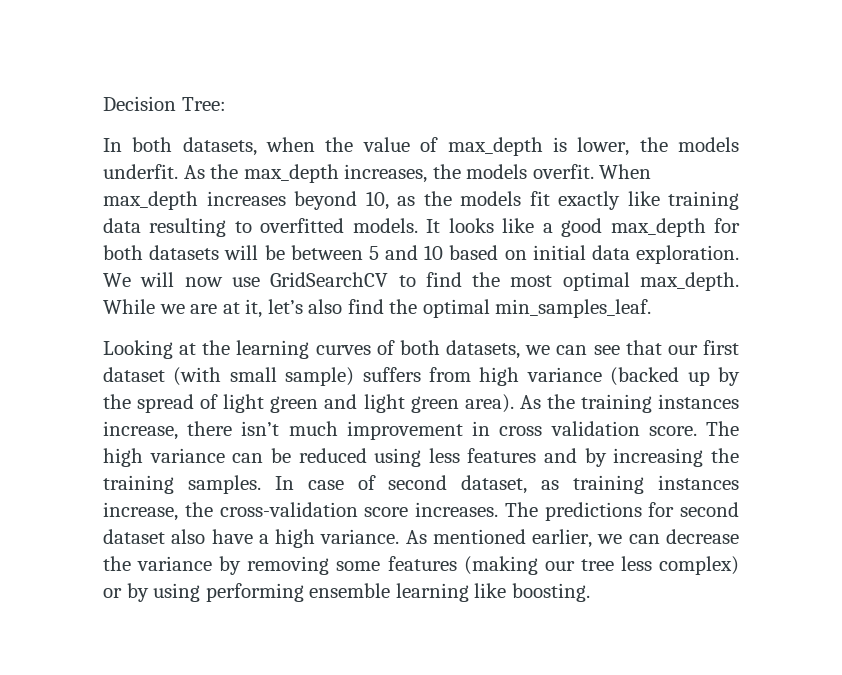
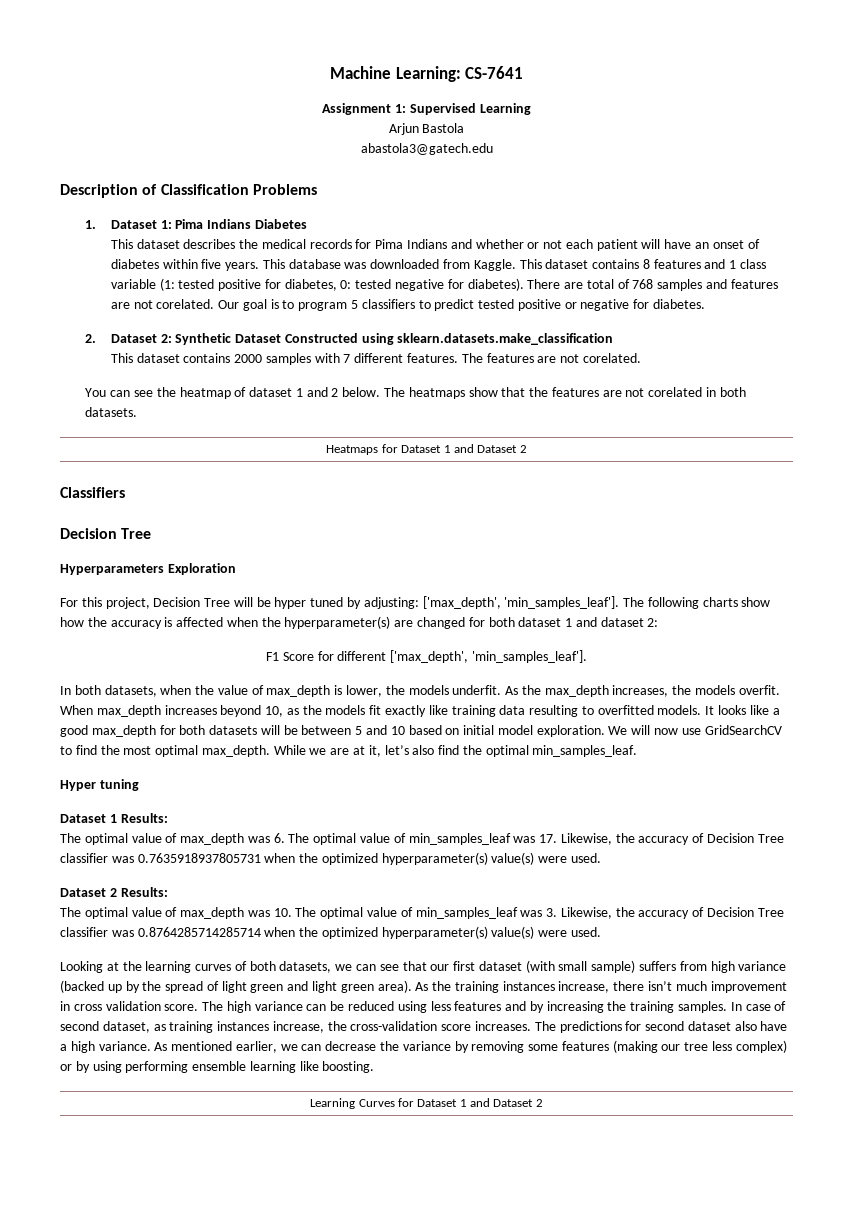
- Decision Tree:
+ Machine Learning: CS-7641
+ Assignment 1: Supervised Learning
+ Arjun Bastola
+ abastola3@gatech.edu
+ Description of Classification Problems
+ 1. Dataset 1: Pima Indians Diabetes
+ This dataset describes the medical records for Pima Indians and whether or not each patient will have an onset of diabetes within five years. This database was downloaded from Kaggle. This dataset contains 8 features and 1 class variable (1: tested positive for diabetes, 0: tested negative for diabetes). There are total of 768 samples and features are not corelated. Our goal is to program 5 classifiers to predict tested positive or negative for diabetes.
+ 2. Dataset 2: Synthetic Dataset Constructed using sklearn.datasets.make_classification
+ This dataset contains 2000 samples with 7 different features. The features are not corelated.
+ You can see the heatmap of dataset 1 and 2 below. The heatmaps show that the features are not corelated in both datasets.
+ Heatmaps for Dataset 1 and Dataset 2
+ Classifiers
+ Decision Tree
+ Hyperparameters Exploration
+ For this project, Decision Tree will be hyper tuned by adjusting: ['max_depth', 'min_samples_leaf']. The following charts show how the accuracy is affected when the hyperparameter(s) are changed for both dataset 1 and dataset 2:
+ F1 Score for different ['max_depth', 'min_samples_leaf'].
- It looks like a good max_depth for both datasets will be between 5 and 10 based on initial data exploration.
+ It looks like a good max_depth for both datasets will be between 5 and 10 based on initial model exploration.
+ Hyper tuning
+ Dataset 1 Results:
+ The optimal value of max_depth was 6. The optimal value of min_samples_leaf was 17. Likewise, the accuracy of Decision Tree classifier was 0.7635918937805731 when the optimized hyperparameter(s) value(s) were used.
+ Dataset 2 Results:
+ The optimal value of max_depth was 10. The optimal value of min_samples_leaf was 3. Likewise, the accuracy of Decision Tree classifier was 0.8764285714285714 when the optimized hyperparameter(s) value(s) were used.
+ Learning Curves for Dataset 1 and Dataset 2

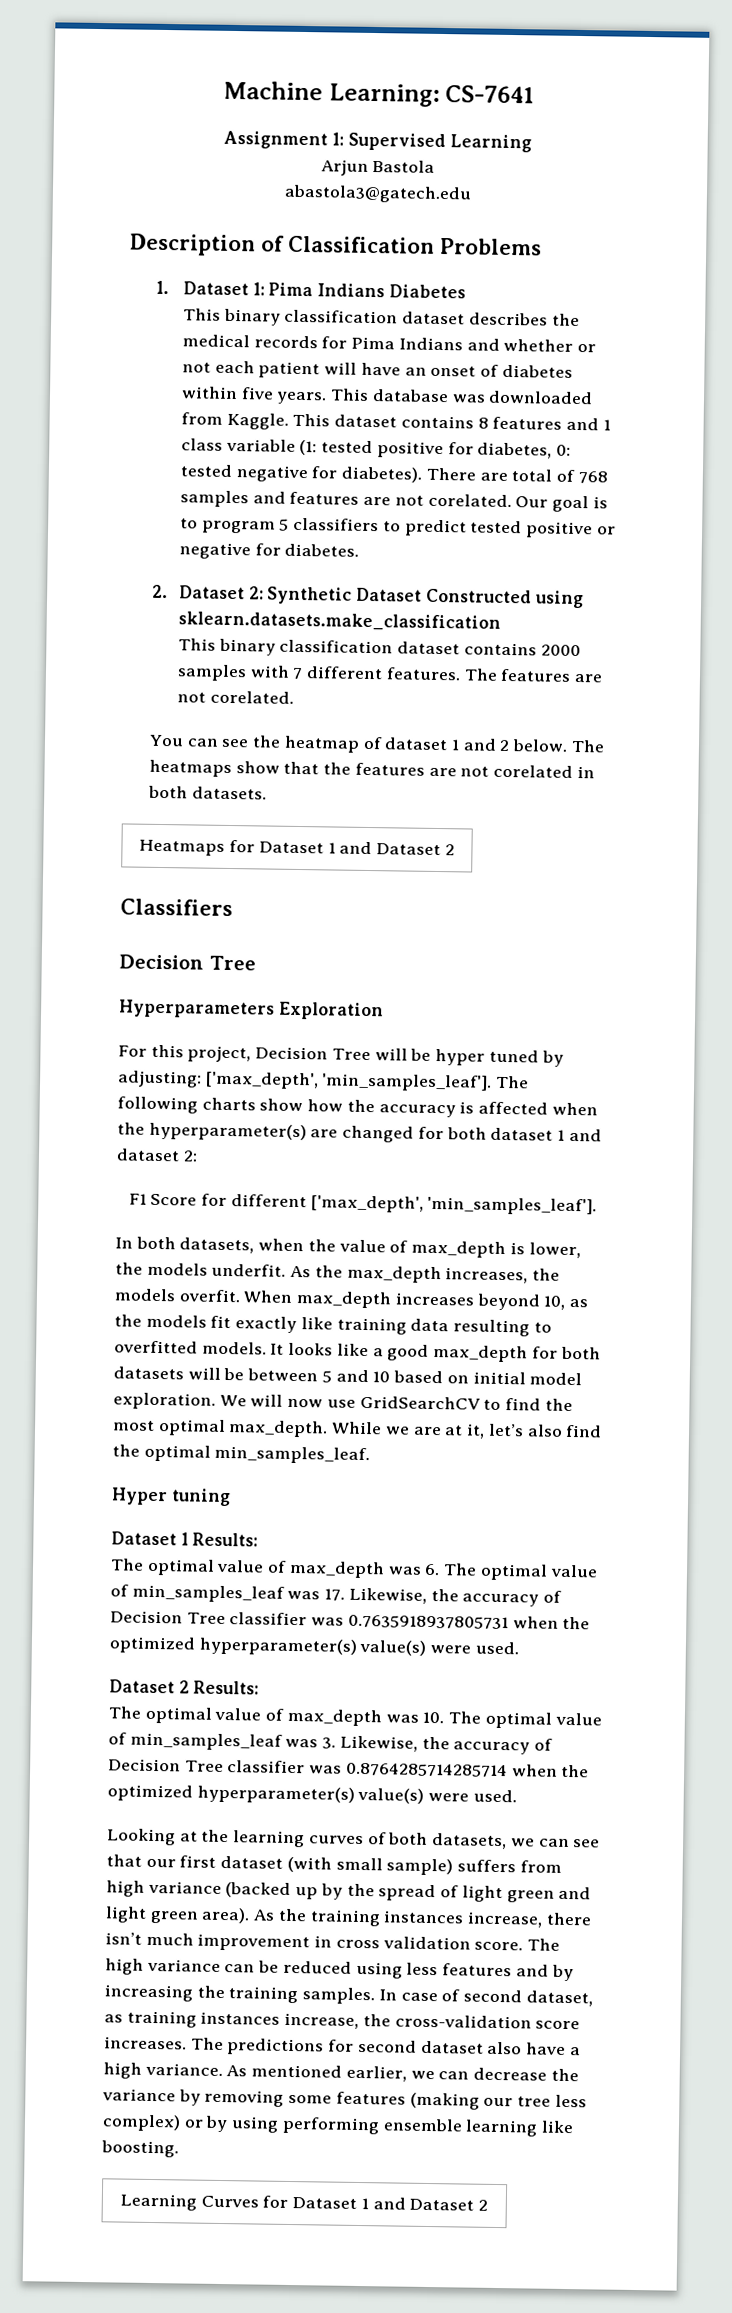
- This dataset describes the medical records for Pima Indians and whether or not each patient will have an onset of diabetes within five years.
+ This binary classification dataset describes the medical records for Pima Indians and whether or not each patient will have an onset of diabetes within five years.
- This dataset contains 2000 samples with 7 different features.
+ This binary classification dataset contains 2000 samples with 7 different features.

